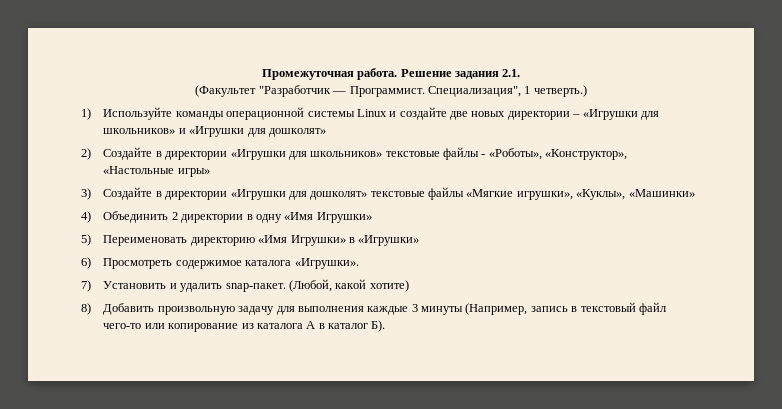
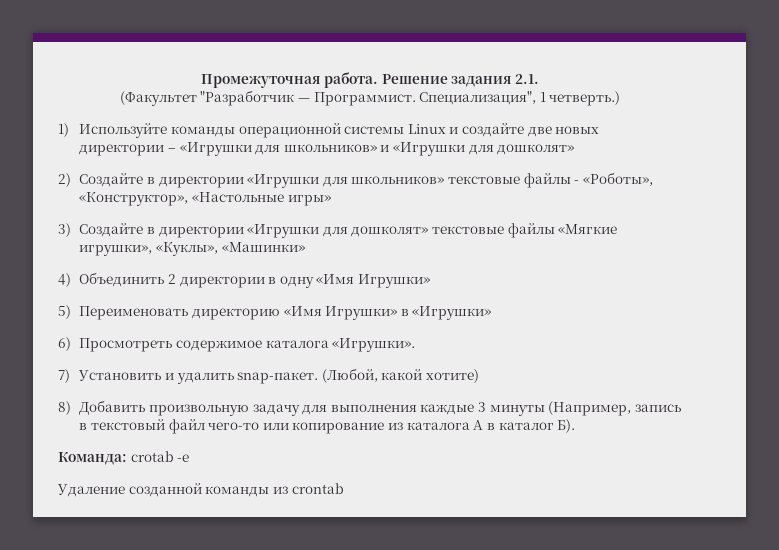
+ Команда: crotab -e
+ Удаление созданной команды из crontab

